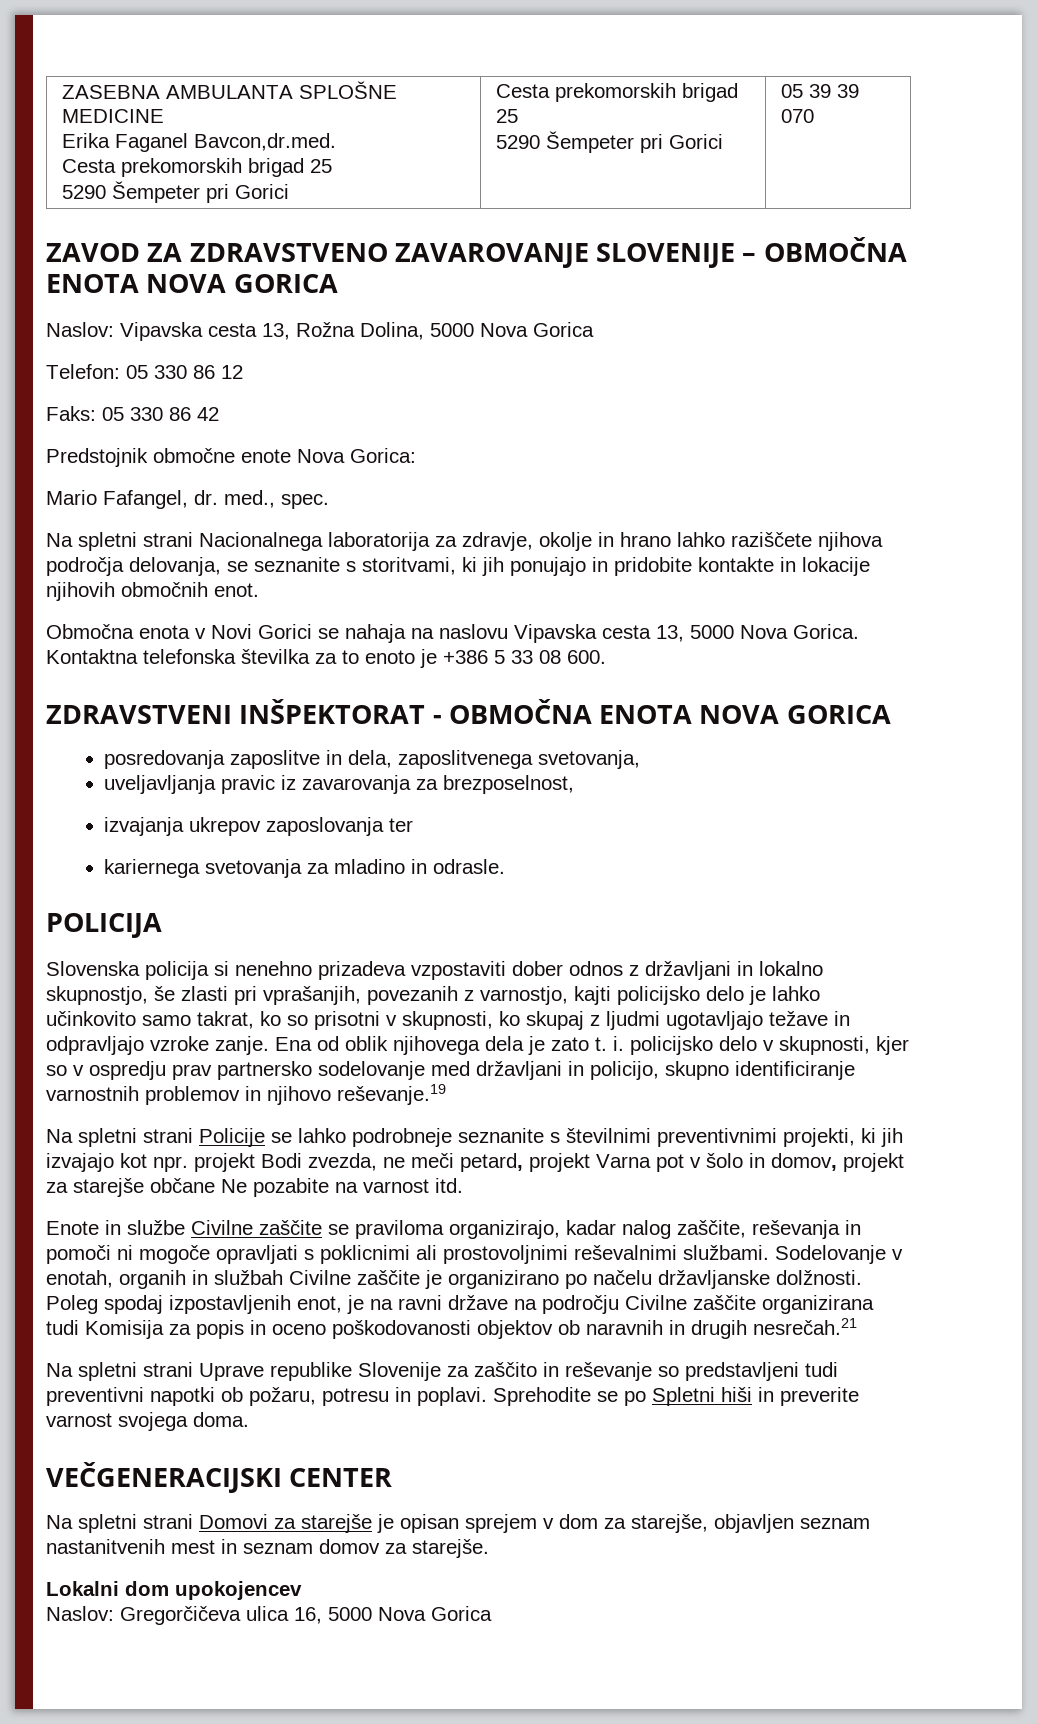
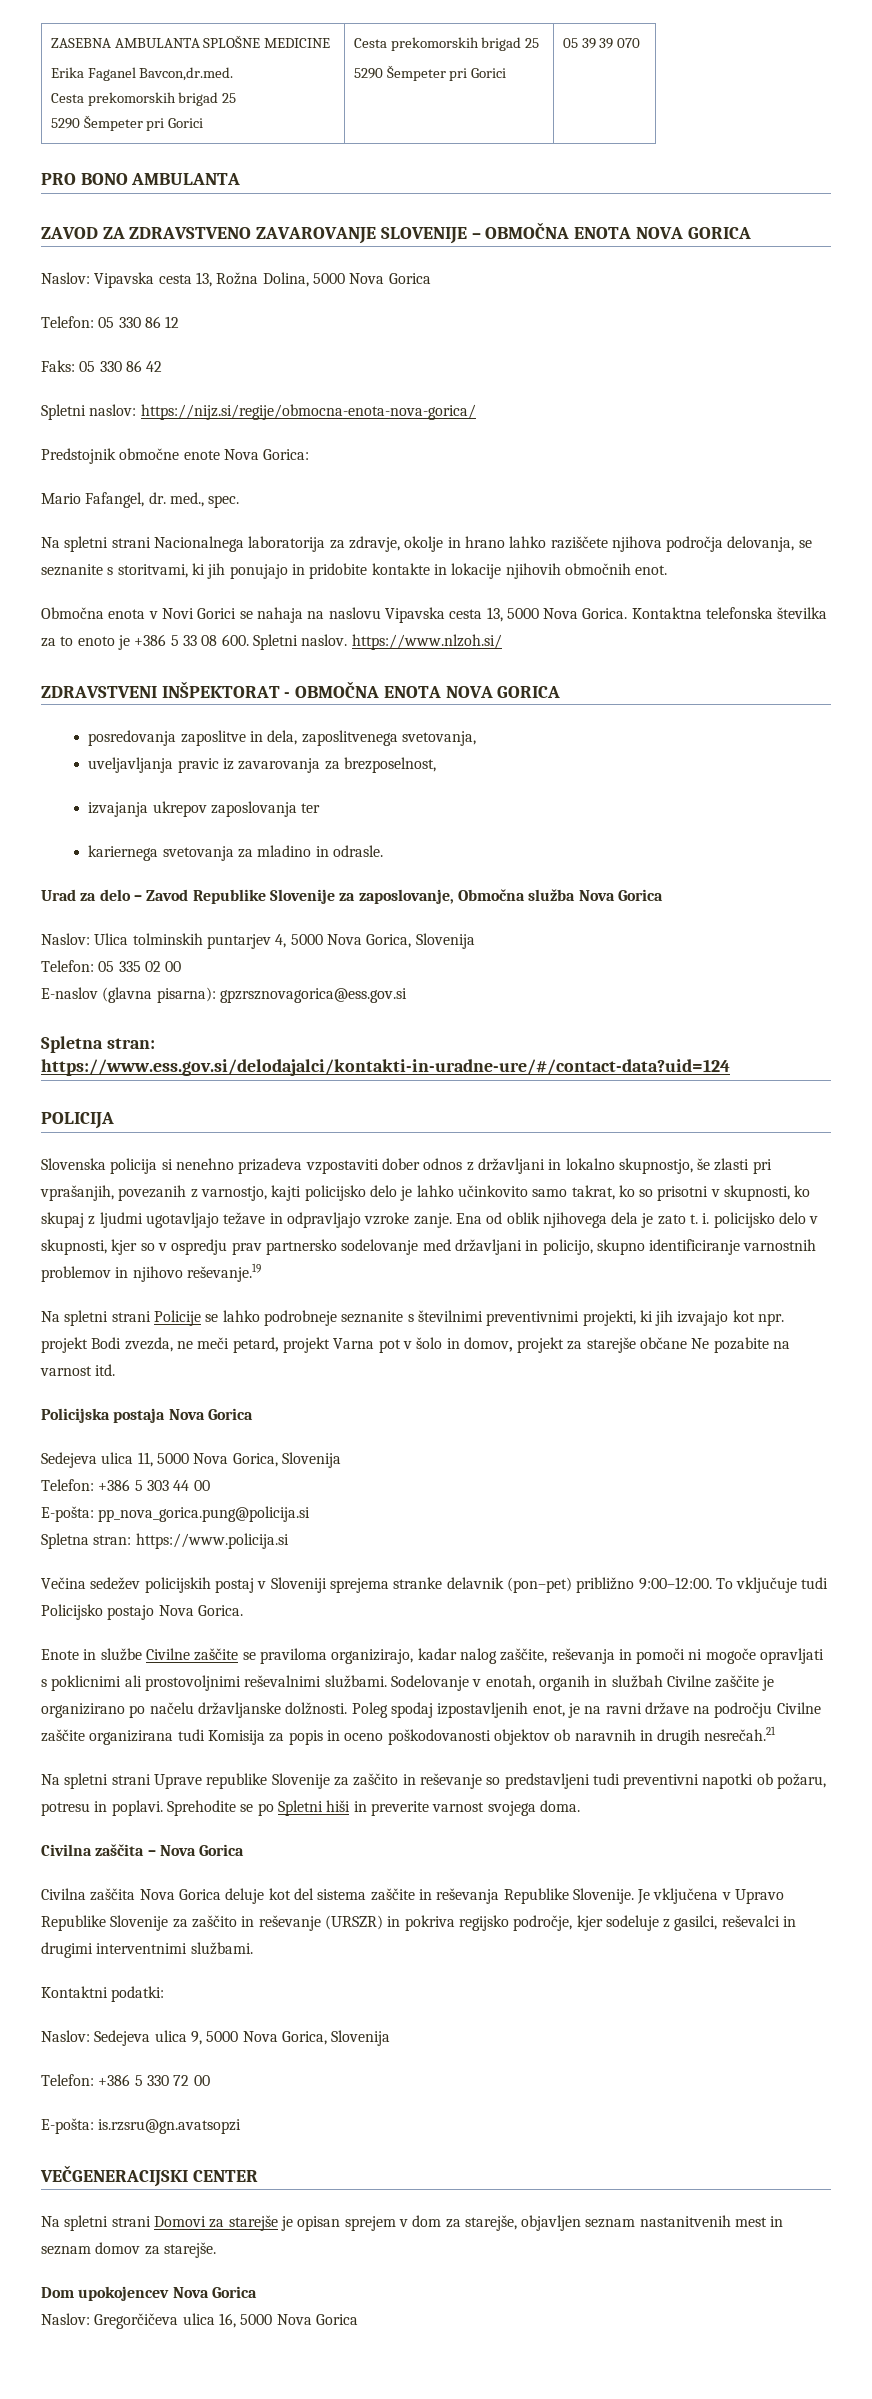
+ PRO BONO AMBULANTA
+ Spletni naslov: https://nijz.si/regije/obmocna-enota-nova-gorica/
- Kontaktna telefonska številka za to enoto je +386 5 33 08 600.
+ Kontaktna telefonska številka za to enoto je +386 5 33 08 600. Spletni naslov. https://www.nlzoh.si/
+ Urad za delo – Zavod Republike Slovenije za zaposlovanje, Območna služba Nova Gorica
+ Naslov: Ulica tolminskih puntarjev 4, 5000 Nova Gorica, Slovenija
+ Telefon: 05 335 02 00
+ E-naslov (glavna pisarna): gpzrsznovagorica@ess.gov.si
+ Spletna stran: https://www.ess.gov.si/delodajalci/kontakti-in-uradne-ure/#/contact-data?uid=124
+ Policijska postaja Nova Gorica
+ Sedejeva ulica 11, 5000 Nova Gorica, Slovenija
+ Telefon: +386 5 303 44 00
+ E-pošta: pp_nova_gorica.pung@policija.si
+ Spletna stran: https://www.policija.si
+ Večina sedežev policijskih postaj v Sloveniji sprejema stranke delavnik (pon–pet) približno 9:00–12:00. To vključuje tudi Policijsko postajo Nova Gorica.
+ Civilna zaščita – Nova Gorica
+ Civilna zaščita Nova Gorica deluje kot del sistema zaščite in reševanja Republike Slovenije. Je vključena v Upravo Republike Slovenije za zaščito in reševanje (URSZR) in pokriva regijsko področje, kjer sodeluje z gasilci, reševalci in drugimi interventnimi službami.
+ Kontaktni podatki:
+ Naslov: Sedejeva ulica 9, 5000 Nova Gorica, Slovenija
+ Telefon: +386 5 330 72 00
+ E-pošta: is.rzsru@gn.avatsopzi
- Lokalni dom upokojencev
+ Dom upokojencev Nova Gorica

